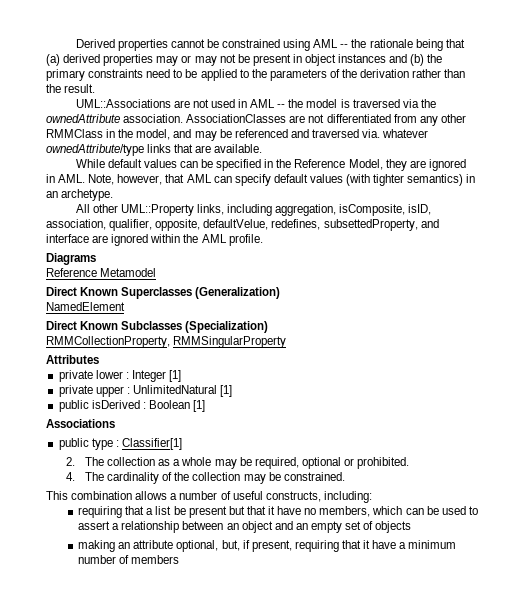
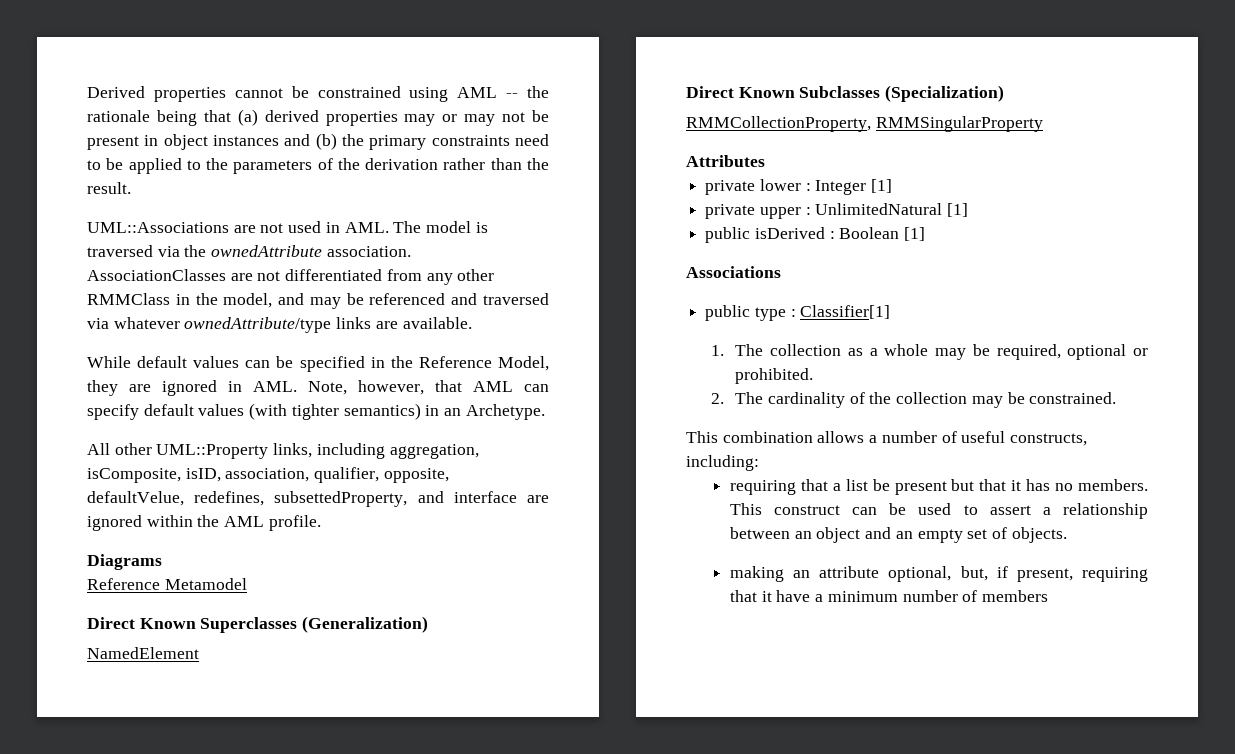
- UML::Associations are not used in AML -- the model is traversed via the ownedAttribute association.
+ UML::Associations are not used in AML. The model is traversed via the ownedAttribute association.
- AssociationClasses are not differentiated from any other RMMClass in the model, and may be referenced and traversed via. whatever ownedAttribute/type links that are available.
+ AssociationClasses are not differentiated from any other RMMClass in the model, and may be referenced and traversed via whatever ownedAttribute/type links are available.
- While default values can be specified in the Reference Model, they are ignored in AML. Note, however, that AML can specify default values (with tighter semantics) in an archetype.
+ While default values can be specified in the Reference Model, they are ignored in AML. Note, however, that AML can specify default values (with tighter semantics) in an Archetype.
- 2. The collection as a whole may be required, optional or prohibited.
+ 1. The collection as a whole may be required, optional or prohibited.
- 4. The cardinality of the collection may be constrained.
+ 2. The cardinality of the collection may be constrained.
- requiring that a list be present but that it have no members, which can be used to assert a relationship between an object and an empty set of objects
+ requiring that a list be present but that it has no members. This construct can be used to assert a relationship between an object and an empty set of objects.

